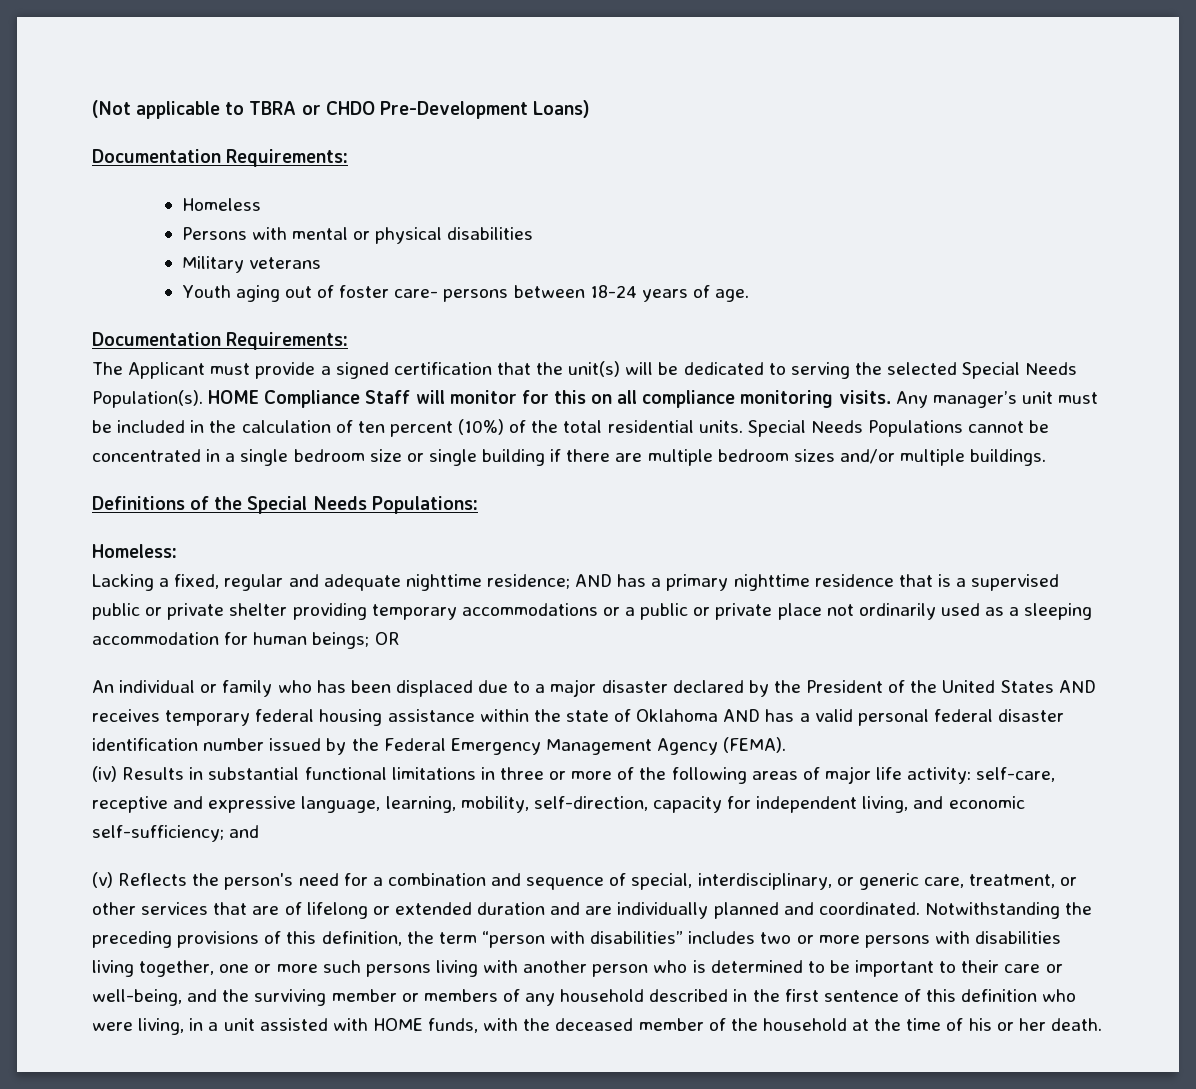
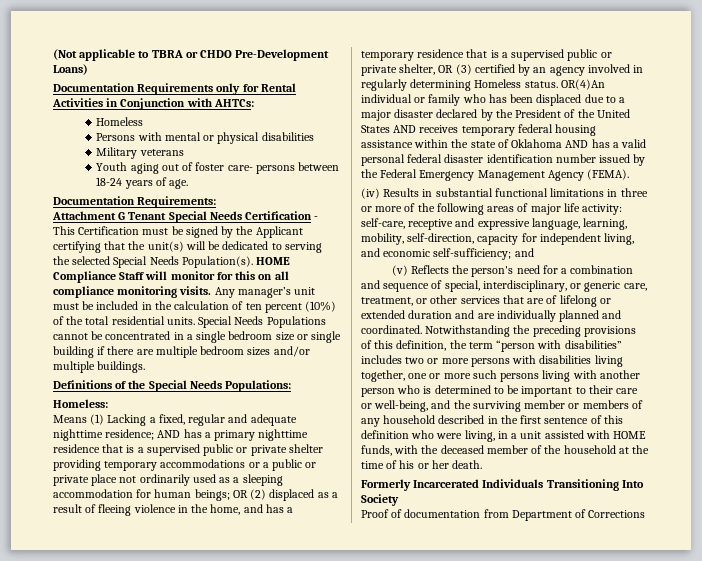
  (Not applicable to TBRA or CHDO Pre-Development Loans)
- Documentation Requirements:
+ Documentation Requirements only for Rental Activities in Conjunction with AHTCs:
- The Applicant must provide a signed certification that the unit(s) will be dedicated to serving the selected Special Needs Population(s).
+ Attachment G Tenant Special Needs Certification - This Certification must be signed by the Applicant certifying that the unit(s) will be dedicated to serving the selected Special Needs Population(s).
- Lacking a fixed, regular and adequate nighttime residence;
+ Means (1) Lacking a fixed, regular and adequate nighttime residence;
- OR
- An individual or family who has been displaced due to a major disaster declared by the President of the United States AND receives temporary federal housing assistance within the state of Oklahoma AND has a valid personal federal disaster identification number issued by the Federal Emergency Management Agency (FEMA).
+ OR (2) displaced as a result of fleeing violence in the home, and has a temporary residence that is a supervised public or private shelter, OR (3) certified by an agency involved in regularly determining Homeless status. OR(4)An individual or family who has been displaced due to a major disaster declared by the President of the United States AND receives temporary federal housing assistance within the state of Oklahoma AND has a valid personal federal disaster identification number issued by the Federal Emergency Management Agency (FEMA).
+ Formerly Incarcerated Individuals Transitioning Into Society
+ Proof of documentation from Department of Corrections

